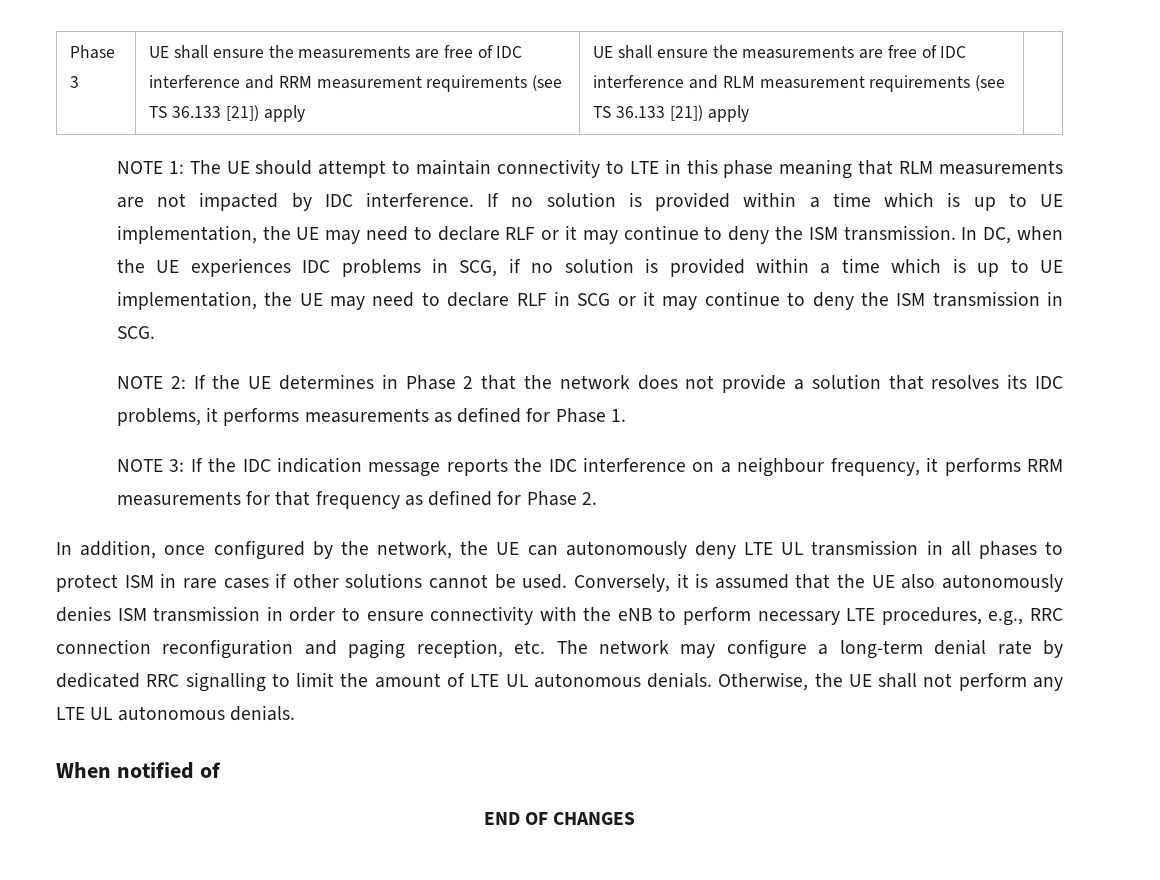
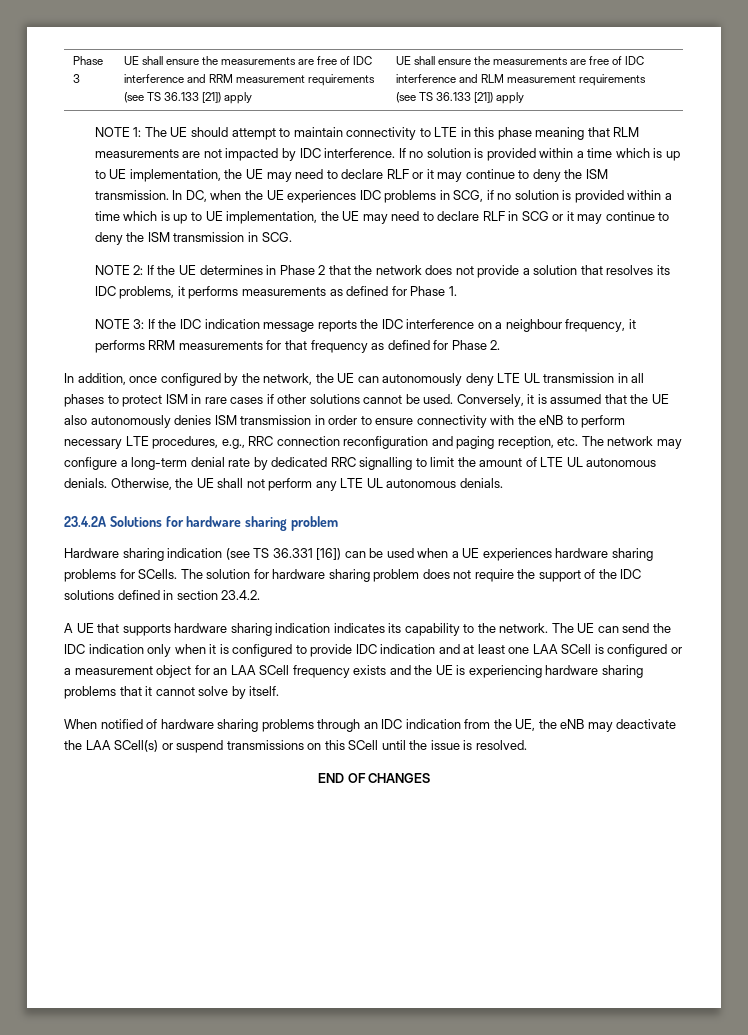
- When notified of
+ 23.4.2A Solutions for hardware sharing problem
+ Hardware sharing indication (see TS 36.331 [16]) can be used when a UE experiences hardware sharing problems for SCells. The solution for hardware sharing problem does not require the support of the IDC solutions defined in section 23.4.2.
+ A UE that supports hardware sharing indication indicates its capability to the network. The UE can send the IDC indication only when it is configured to provide IDC indication and at least one LAA SCell is configured or a measurement object for an LAA SCell frequency exists and the UE is experiencing hardware sharing problems that it cannot solve by itself.
+ When notified of hardware sharing problems through an IDC indication from the UE, the eNB may deactivate the LAA SCell(s) or suspend transmissions on this SCell until the issue is resolved.

